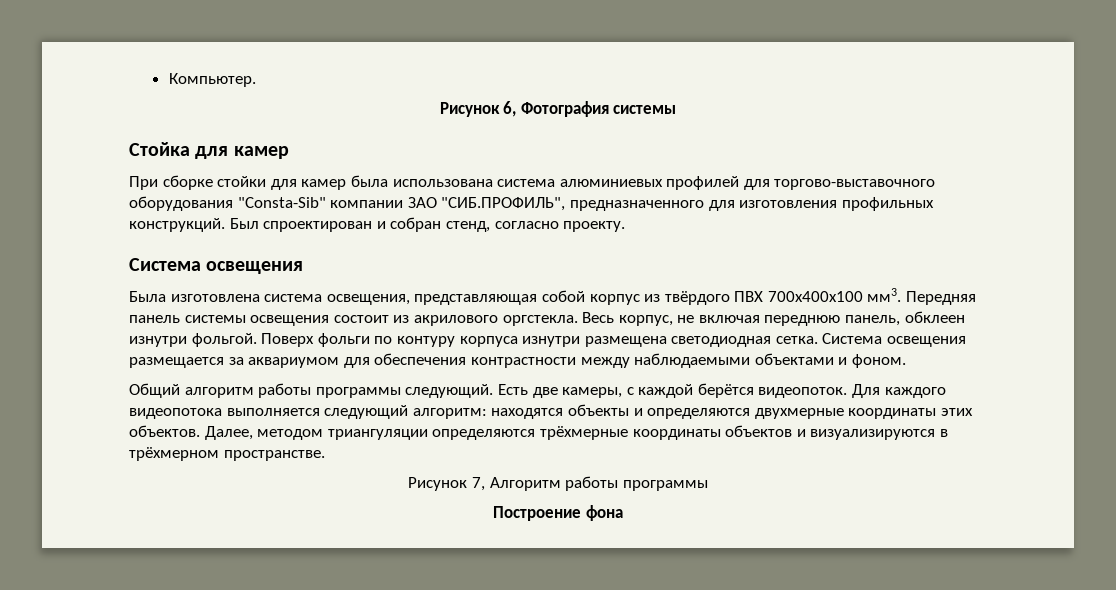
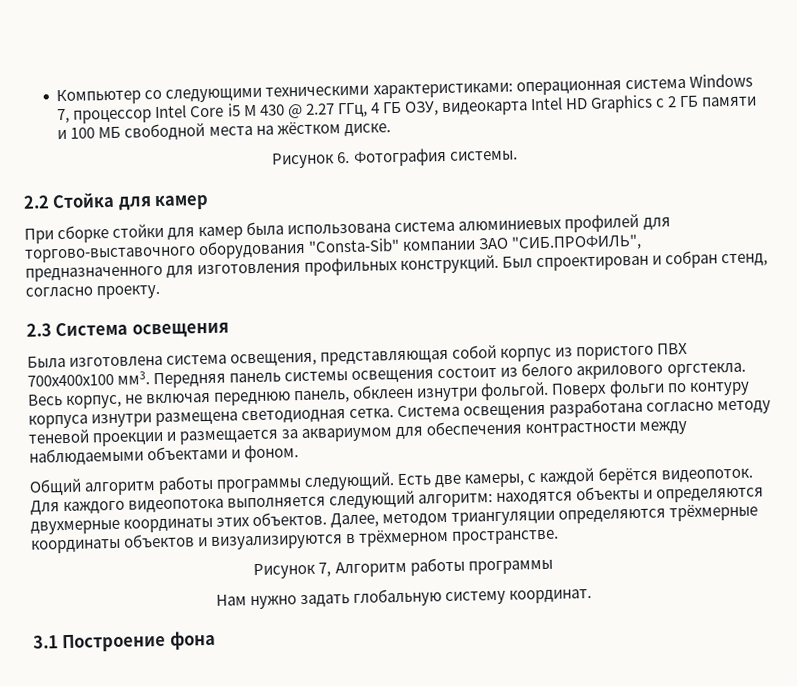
- Компьютер.
- Рисунок 6, Фотография системы
- Стойка для камер
+ Компьютер со следующими техническими характеристиками: операционная система Windows 7, процессор Intel Core i5 M 430 @ 2.27 ГГц, 4 ГБ ОЗУ, видеокарта Intel HD Graphics c 2 ГБ памяти и 100 МБ свободной места на жёстком диске.
+ Рисунок 6. Фотография системы.
+ 2.2 Стойка для камер
  Был спроектирован и собран стенд, согласно проекту.
- Система освещения
+ 2.3 Система освещения
- Была изготовлена система освещения, представляющая собой корпус из твёрдого ПВХ 700x400x100 мм3.
+ Была изготовлена система освещения, представляющая собой корпус из пористого ПВХ 700x400x100 мм3.
- Передняя панель системы освещения состоит из акрилового оргстекла.
+ Передняя панель системы освещения состоит из белого акрилового оргстекла.
- Система освещения размещается за аквариумом для обеспечения контрастности между наблюдаемыми объектами и фоном.
+ Система освещения разработана согласно методу теневой проекции и размещается за аквариумом для обеспечения контрастности между наблюдаемыми объектами и фоном.
- Построение фона
+ Нам нужно задать глобальную систему координат.
+ 3.1 Построение фона

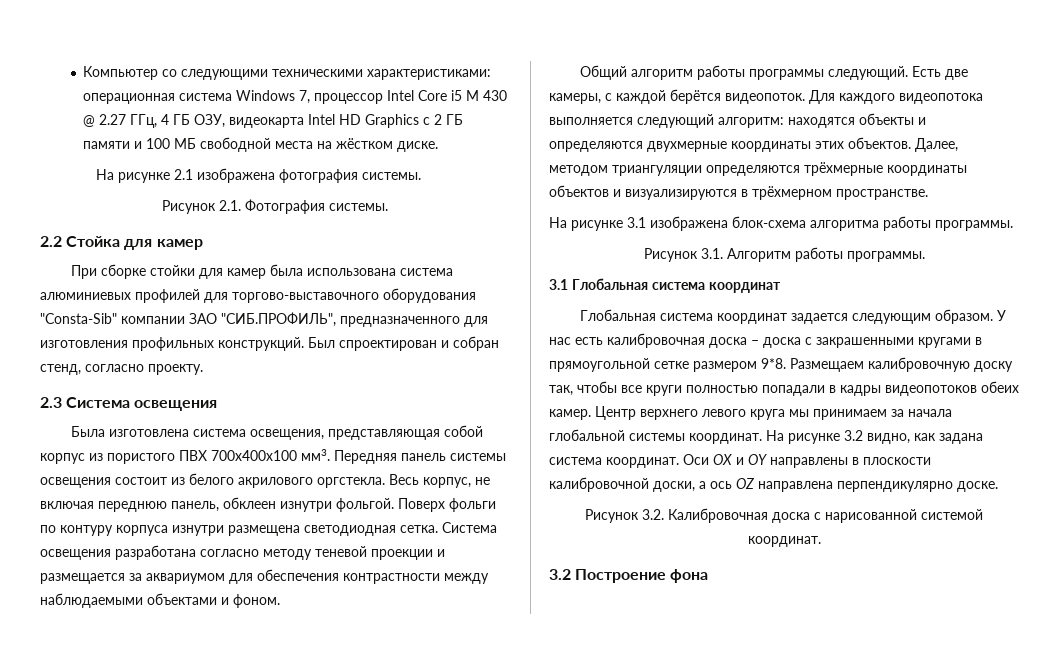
- Рисунок 6. Фотография системы.
+ На рисунке 2.1 изображена фотография системы.
+ Рисунок 2.1. Фотография системы.
- Рисунок 7, Алгоритм работы программы
- Нам нужно задать глобальную систему координат.
+ На рисунке 3.1 изображена блок-схема алгоритма работы программы.
+ Рисунок 3.1. Алгоритм работы программы.
+ 3.1 Глобальная система координат
+ Глобальная система координат задается следующим образом. У нас есть калибровочная доска – доска с закрашенными кругами в прямоугольной сетке размером 9*8. Размещаем калибровочную доску так, чтобы все круги полностью попадали в кадры видеопотоков обеих камер. Центр верхнего левого круга мы принимаем за начала глобальной системы координат. На рисунке 3.2 видно, как задана система координат. Оси OX и OY направлены в плоскости калибровочной доски, а ось OZ направлена перпендикулярно доске.
+ Рисунок 3.2. Калибровочная доска с нарисованной системой координат.
- 3.1 Построение фона
+ 3.2 Построение фона

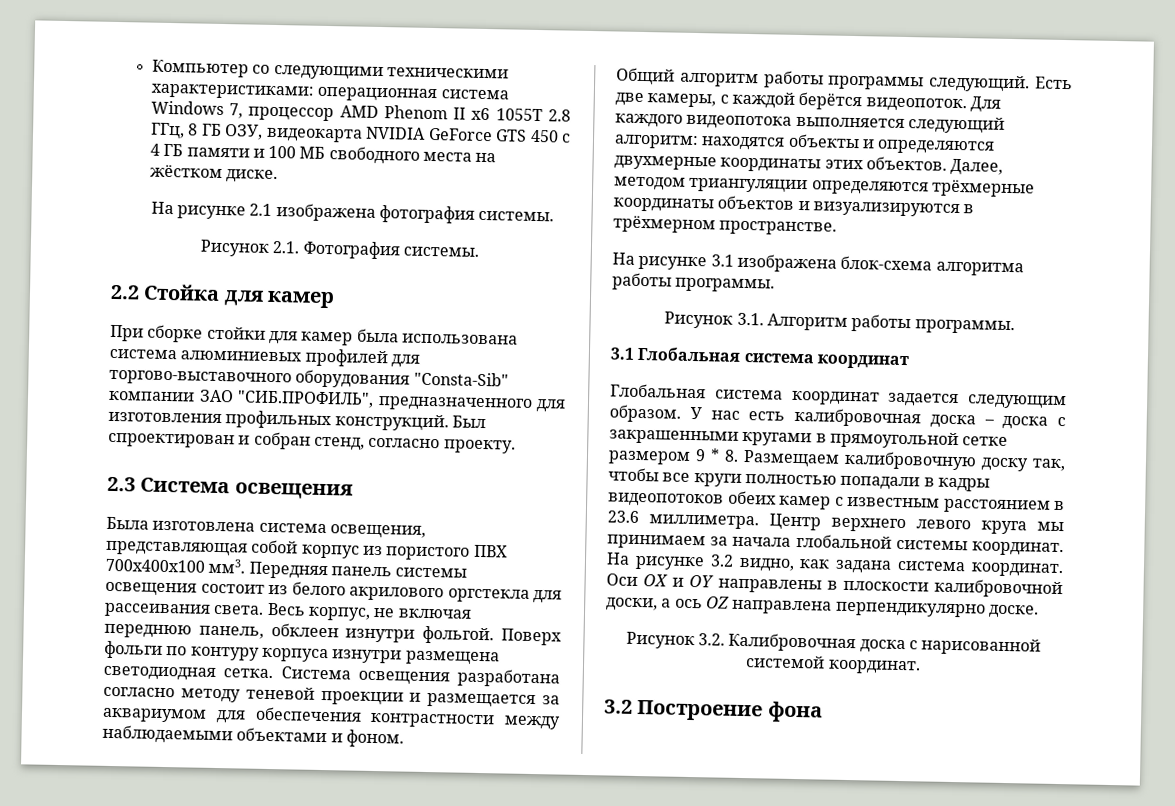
- Компьютер со следующими техническими характеристиками: операционная система Windows 7, процессор Intel Core i5 M 430 @ 2.27 ГГц, 4 ГБ ОЗУ, видеокарта Intel HD Graphics c 2 ГБ памяти и 100 МБ свободной места на жёстком диске.
+ Компьютер со следующими техническими характеристиками: операционная система Windows 7, процессор AMD Phenom II x6 1055T 2.8 ГГц, 8 ГБ ОЗУ, видеокарта NVIDIA GeForce GTS 450 c 4 ГБ памяти и 100 МБ свободного места на жёстком диске.
- Передняя панель системы освещения состоит из белого акрилового оргстекла.
+ Передняя панель системы освещения состоит из белого акрилового оргстекла для рассеивания света.
- У нас есть калибровочная доска – доска с закрашенными кругами в прямоугольной сетке размером 9*8. Размещаем калибровочную доску так, чтобы все круги полностью попадали в кадры видеопотоков обеих камер.
+ У нас есть калибровочная доска – доска с закрашенными кругами в прямоугольной сетке размером 9 * 8. Размещаем калибровочную доску так, чтобы все круги полностью попадали в кадры видеопотоков обеих камер с известным расстоянием в 23.6 миллиметра.

